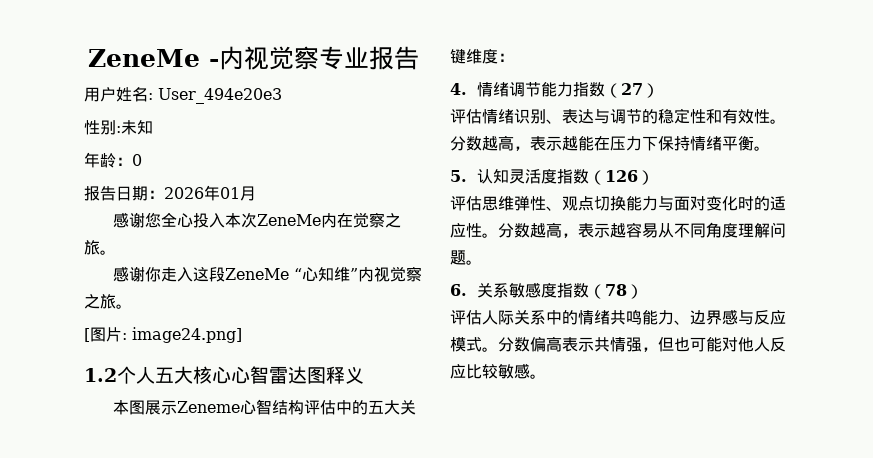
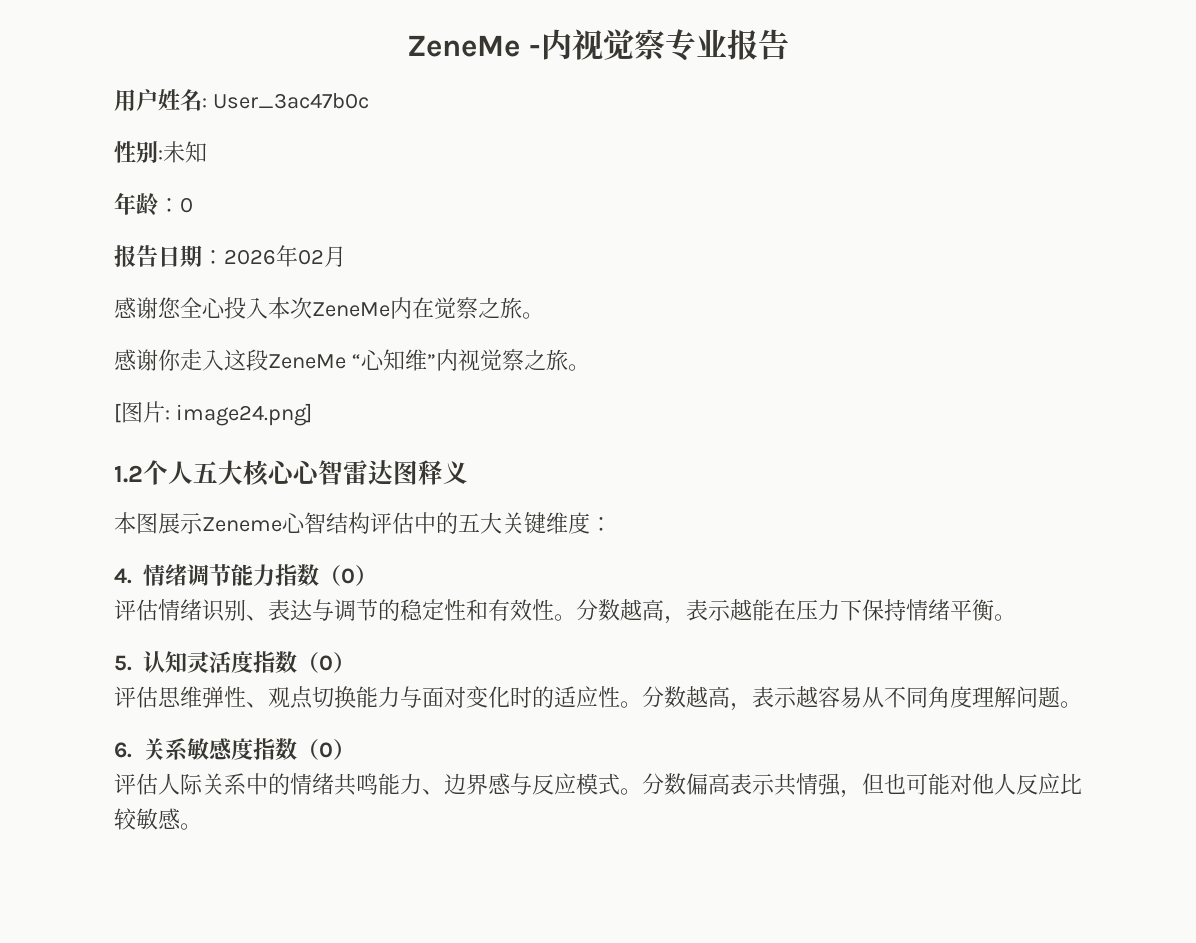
- 用户姓名: User_494e20e3
+ 用户姓名: User_3ac47b0c
- 报告日期：2026年01月
+ 报告日期：2026年02月
- 4.情绪调节能力指数（27）
+ 4.情绪调节能力指数（0）
- 5.认知灵活度指数（126）
+ 5.认知灵活度指数（0）
- 6.关系敏感度指数（78）
+ 6.关系敏感度指数（0）

